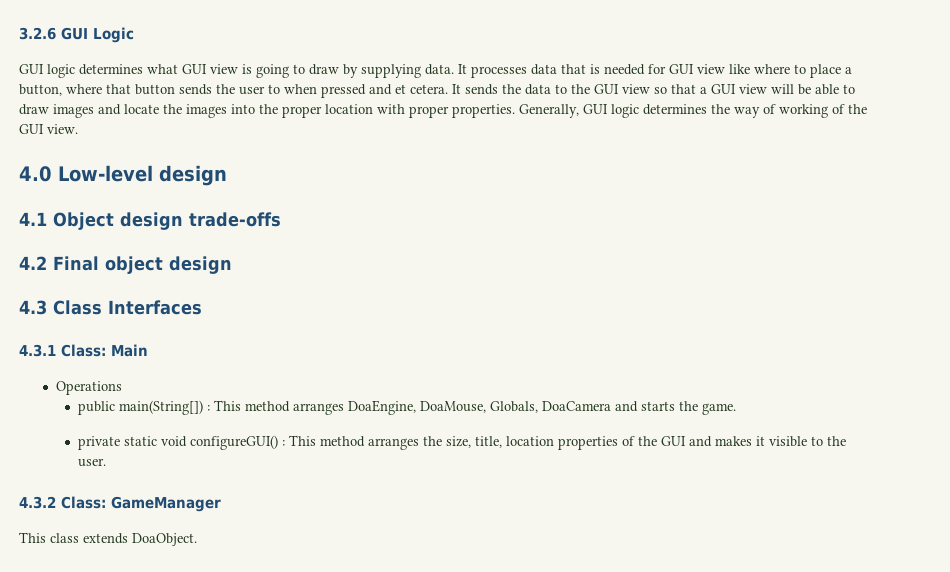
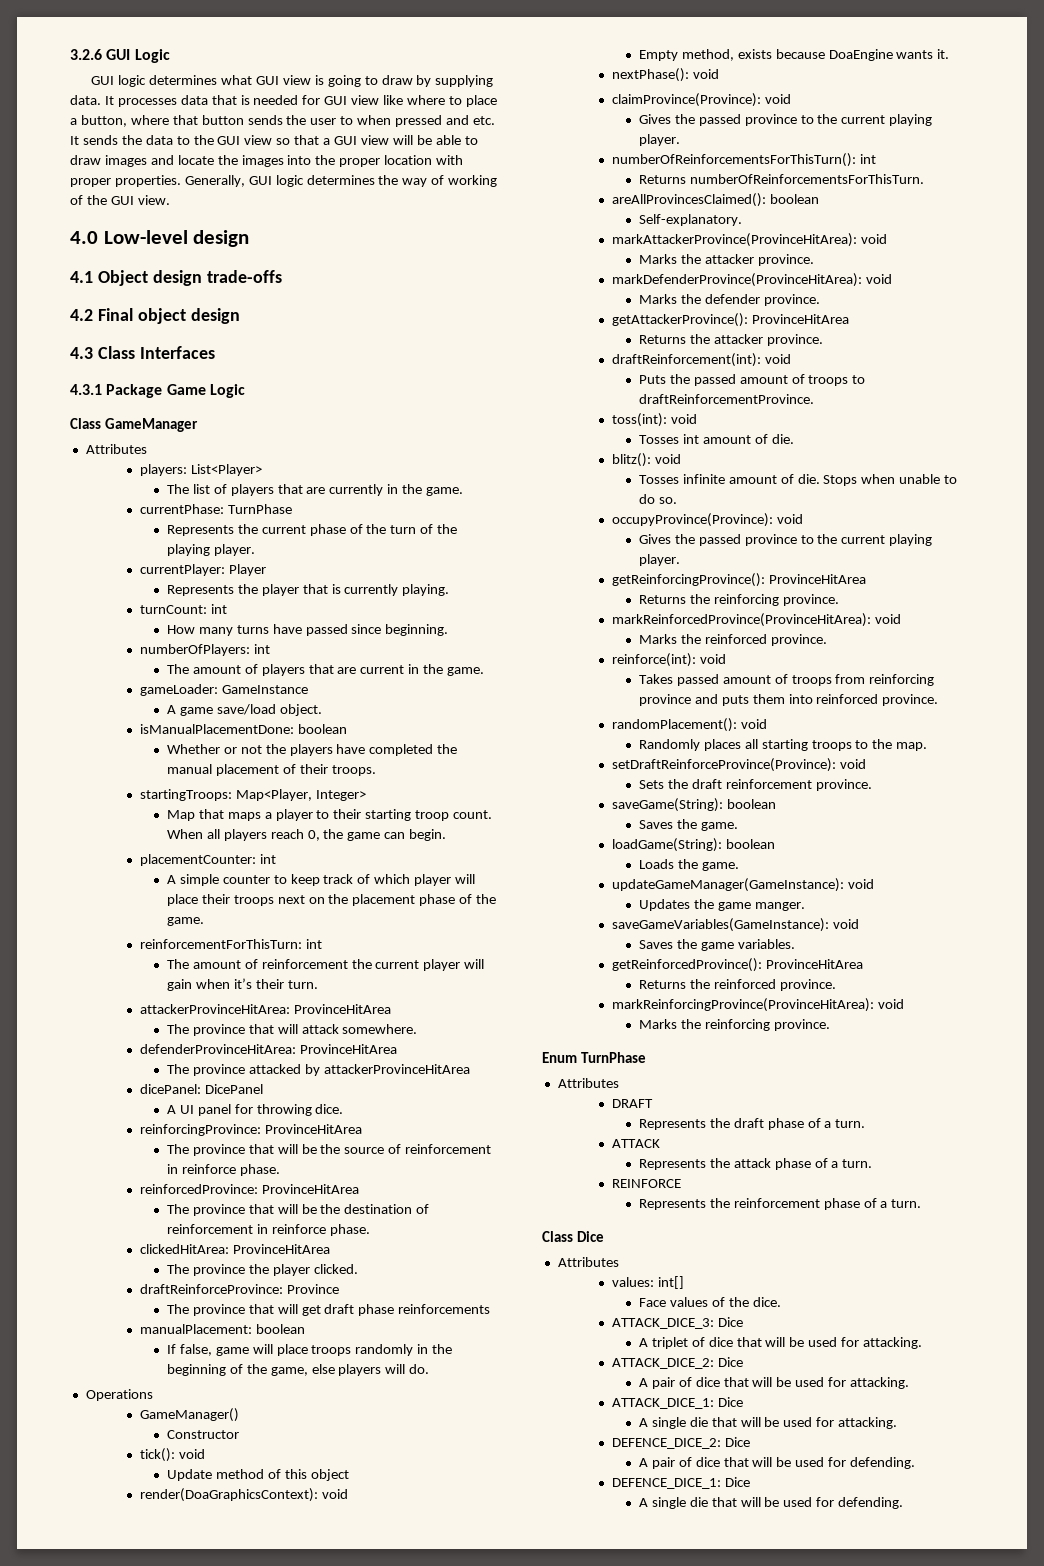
- It processes data that is needed for GUI view like where to place a button, where that button sends the user to when pressed and et cetera. It sends the data to the GUI view so that a GUI view will be able to draw images and locate the images into the proper location with proper properties.
+ It processes data that is needed for GUI view like where to place a button, where that button sends the user to when pressed and etc. It sends the data to the GUI view so that a GUI view will be able to draw images and locate the images into the proper location with proper properties.
- 4.3.1 Class: Main
+ 4.3.1 Package Game Logic
+ Class GameManager
+ Attributes
+ players: List<Player>
+ The list of players that are currently in the game.
+ currentPhase: TurnPhase
+ Represents the current phase of the turn of the playing player.
+ currentPlayer: Player
+ Represents the player that is currently playing.
+ turnCount: int
+ How many turns have passed since beginning.
+ numberOfPlayers: int
+ The amount of players that are current in the game.
+ gameLoader: GameInstance
+ A game save/load object.
+ isManualPlacementDone: boolean
+ Whether or not the players have completed the manual placement of their troops.
+ startingTroops: Map<Player, Integer>
+ Map that maps a player to their starting troop count. When all players reach 0, the game can begin.
+ placementCounter: int
+ A simple counter to keep track of which player will place their troops next on the placement phase of the game.
+ reinforcementForThisTurn: int
+ The amount of reinforcement the current player will gain when it’s their turn.
+ attackerProvinceHitArea: ProvinceHitArea
+ The province that will attack somewhere.
+ defenderProvinceHitArea: ProvinceHitArea
+ The province attacked by attackerProvinceHitArea
+ dicePanel: DicePanel
+ A UI panel for throwing dice.
+ reinforcingProvince: ProvinceHitArea
+ The province that will be the source of reinforcement in reinforce phase.
+ reinforcedProvince: ProvinceHitArea
+ The province that will be the destination of reinforcement in reinforce phase.
+ clickedHitArea: ProvinceHitArea
+ The province the player clicked.
+ draftReinforceProvince: Province
+ The province that will get draft phase reinforcements
+ manualPlacement: boolean
+ If false, game will place troops randomly in the beginning of the game, else players will do.
  Operations
- public main(String[]) : This method arranges DoaEngine, DoaMouse, Globals, DoaCamera and starts the game.
- private static void configureGUI() : This method arranges the size, title, location properties of the GUI and makes it visible to the user.
- 4.3.2 Class: GameManager
- This class extends DoaObject.
+ GameManager()
+ Constructor
+ tick(): void
+ Update method of this object
+ render(DoaGraphicsContext): void
+ Empty method, exists because DoaEngine wants it.
+ nextPhase(): void
+ claimProvince(Province): void
+ Gives the passed province to the current playing player.
+ numberOfReinforcementsForThisTurn(): int
+ Returns numberOfReinforcementsForThisTurn.
+ areAllProvincesClaimed(): boolean
+ Self-explanatory.
+ markAttackerProvince(ProvinceHitArea): void
+ Marks the attacker province.
+ markDefenderProvince(ProvinceHitArea): void
+ Marks the defender province.
+ getAttackerProvince(): ProvinceHitArea
+ Returns the attacker province.
+ draftReinforcement(int): void
+ Puts the passed amount of troops to draftReinforcementProvince.
+ toss(int): void
+ Tosses int amount of die.
+ blitz(): void
+ Tosses infinite amount of die. Stops when unable to do so.
+ occupyProvince(Province): void
+ Gives the passed province to the current playing player.
+ getReinforcingProvince(): ProvinceHitArea
+ Returns the reinforcing province.
+ markReinforcedProvince(ProvinceHitArea): void
+ Marks the reinforced province.
+ reinforce(int): void
+ Takes passed amount of troops from reinforcing province and puts them into reinforced province.
+ randomPlacement(): void
+ Randomly places all starting troops to the map.
+ setDraftReinforceProvince(Province): void
+ Sets the draft reinforcement province.
+ saveGame(String): boolean
+ Saves the game.
+ loadGame(String): boolean
+ Loads the game.
+ updateGameManager(GameInstance): void
+ Updates the game manger.
+ saveGameVariables(GameInstance): void
+ Saves the game variables.
+ getReinforcedProvince(): ProvinceHitArea
+ Returns the reinforced province.
+ markReinforcingProvince(ProvinceHitArea): void
+ Marks the reinforcing province.
+ Enum TurnPhase
+ Attributes
+ DRAFT
+ Represents the draft phase of a turn.
+ ATTACK
+ Represents the attack phase of a turn.
+ REINFORCE
+ Represents the reinforcement phase of a turn.
+ Class Dice
+ Attributes
+ values: int[]
+ Face values of the dice.
+ ATTACK_DICE_3: Dice
+ A triplet of dice that will be used for attacking.
+ ATTACK_DICE_2: Dice
+ A pair of dice that will be used for attacking.
+ ATTACK_DICE_1: Dice
+ A single die that will be used for attacking.
+ DEFENCE_DICE_2: Dice
+ A pair of dice that will be used for defending.
+ DEFENCE_DICE_1: Dice
+ A single die that will be used for defending.

